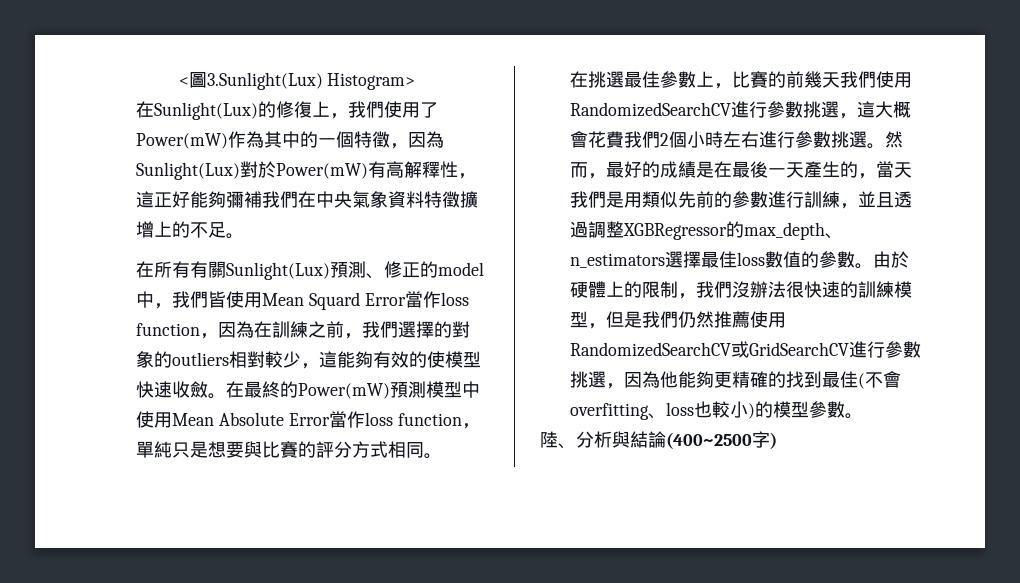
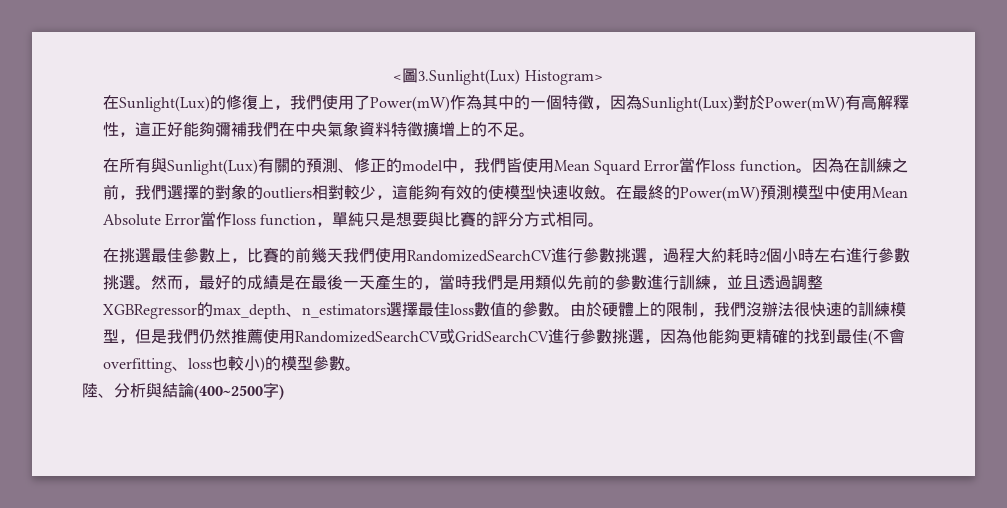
- 在所有有關Sunlight(Lux)預測、修正的model中，我們皆使用Mean Squard Error當作loss function，因為在訓練之前，我們選擇的對象的outliers相對較少，這能夠有效的使模型快速收斂。
+ 在所有與Sunlight(Lux)有關的預測、修正的model中，我們皆使用Mean Squard Error當作loss function。因為在訓練之前，我們選擇的對象的outliers相對較少，這能夠有效的使模型快速收斂。
- 在挑選最佳參數上，比賽的前幾天我們使用RandomizedSearchCV進行參數挑選，這大概會花費我們2個小時左右進行參數挑選。
+ 在挑選最佳參數上，比賽的前幾天我們使用RandomizedSearchCV進行參數挑選，過程大約耗時2個小時左右進行參數挑選。
- 然而，最好的成績是在最後一天產生的，當天我們是用類似先前的參數進行訓練，並且透過調整XGBRegressor的max_depth、n_estimators選擇最佳loss數值的參數。
+ 然而，最好的成績是在最後一天產生的，當時我們是用類似先前的參數進行訓練，並且透過調整XGBRegressor的max_depth、n_estimators選擇最佳loss數值的參數。

